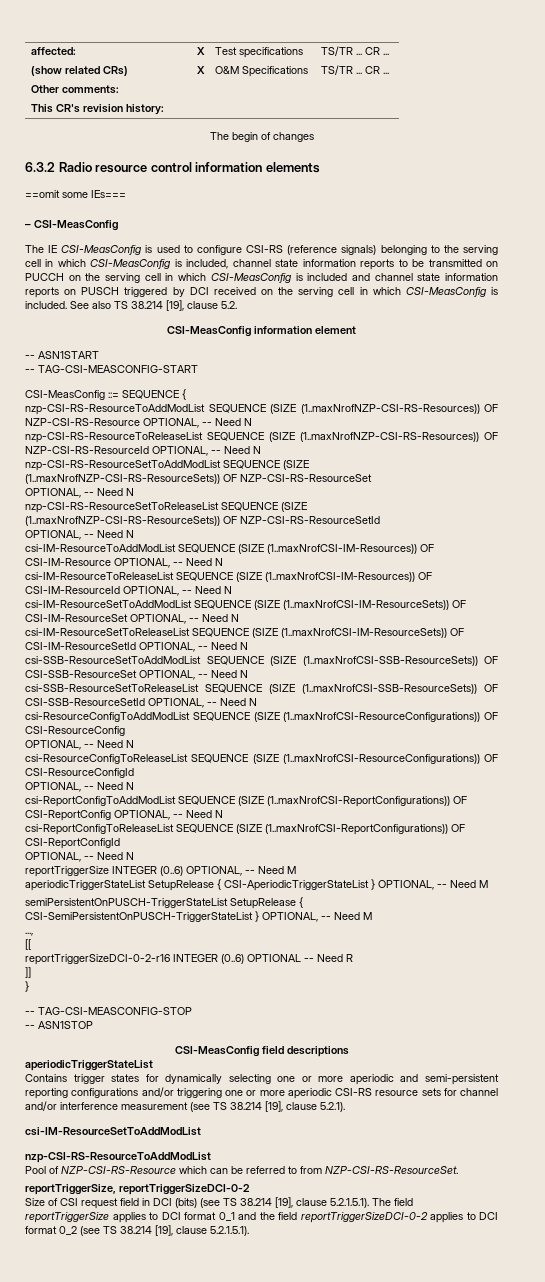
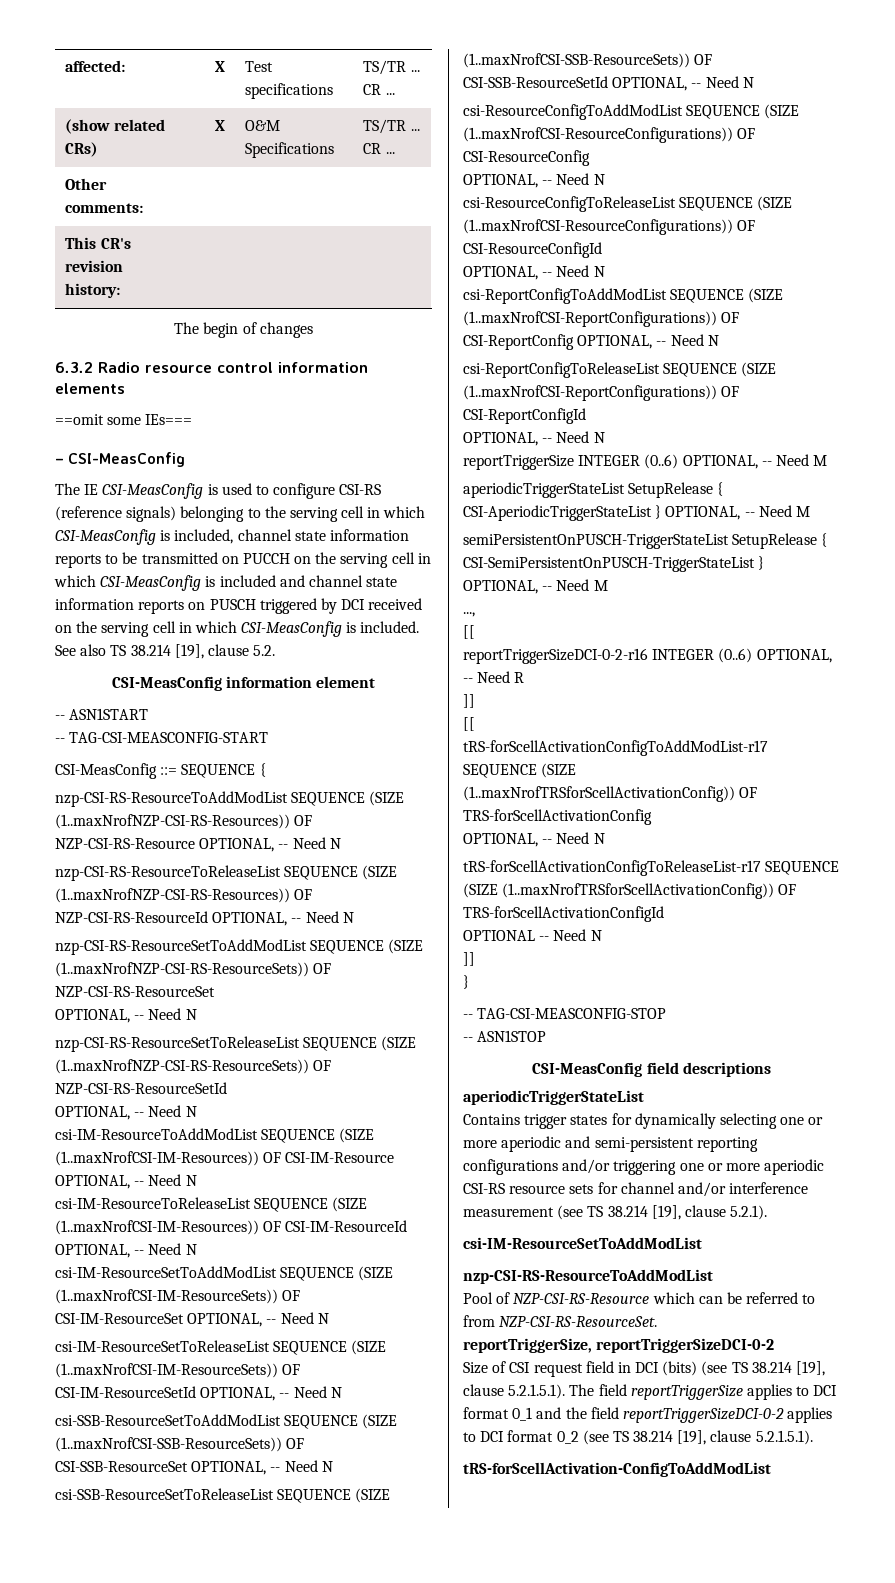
- reportTriggerSizeDCI-0-2-r16 INTEGER (0..6) OPTIONAL -- Need R
+ reportTriggerSizeDCI-0-2-r16 INTEGER (0..6) OPTIONAL, -- Need R
+ ]]
+ [[
+ tRS-forScellActivationConfigToAddModList-r17 SEQUENCE (SIZE (1..maxNrofTRSforScellActivationConfig)) OF TRS-forScellActivationConfig
+ OPTIONAL, -- Need N
+ tRS-forScellActivationConfigToReleaseList-r17 SEQUENCE (SIZE (1..maxNrofTRSforScellActivationConfig)) OF TRS-forScellActivationConfigId
+ OPTIONAL -- Need N
+ tRS-forScellActivation-ConfigToAddModList

